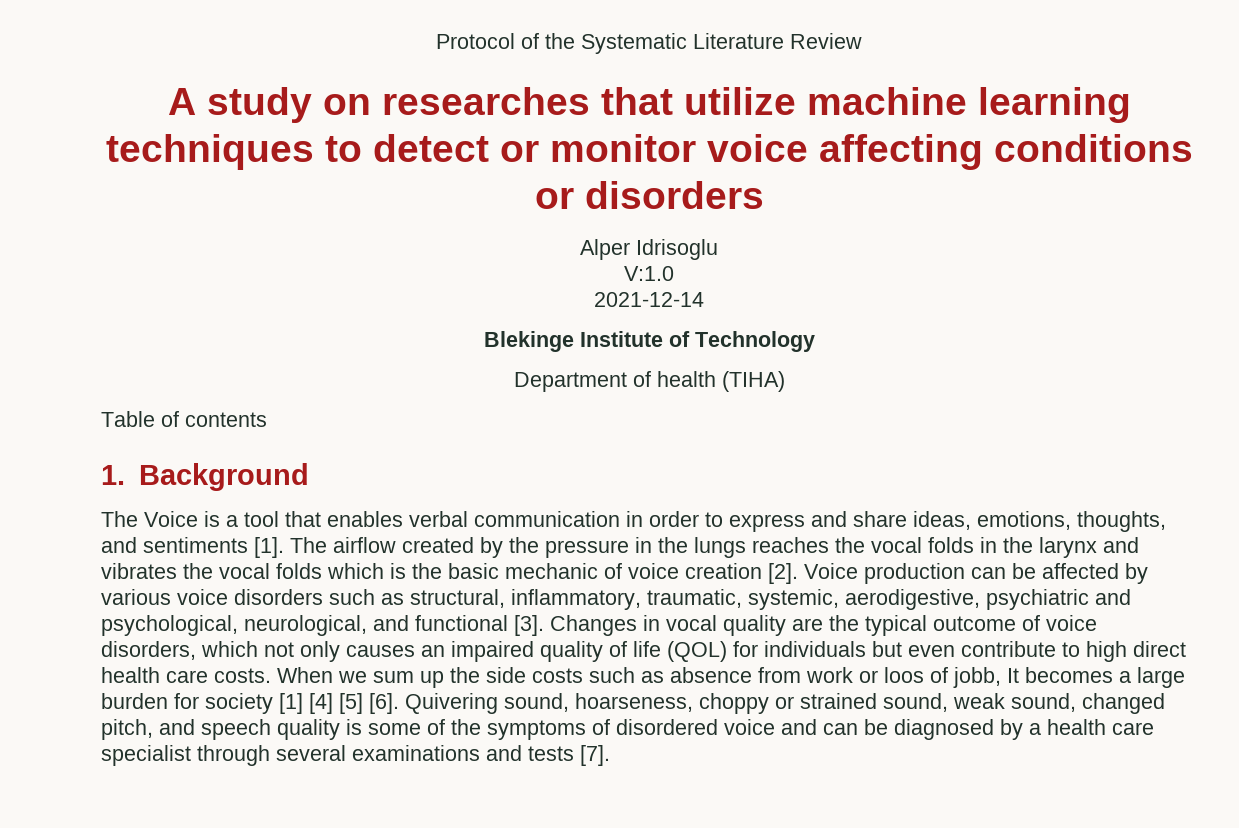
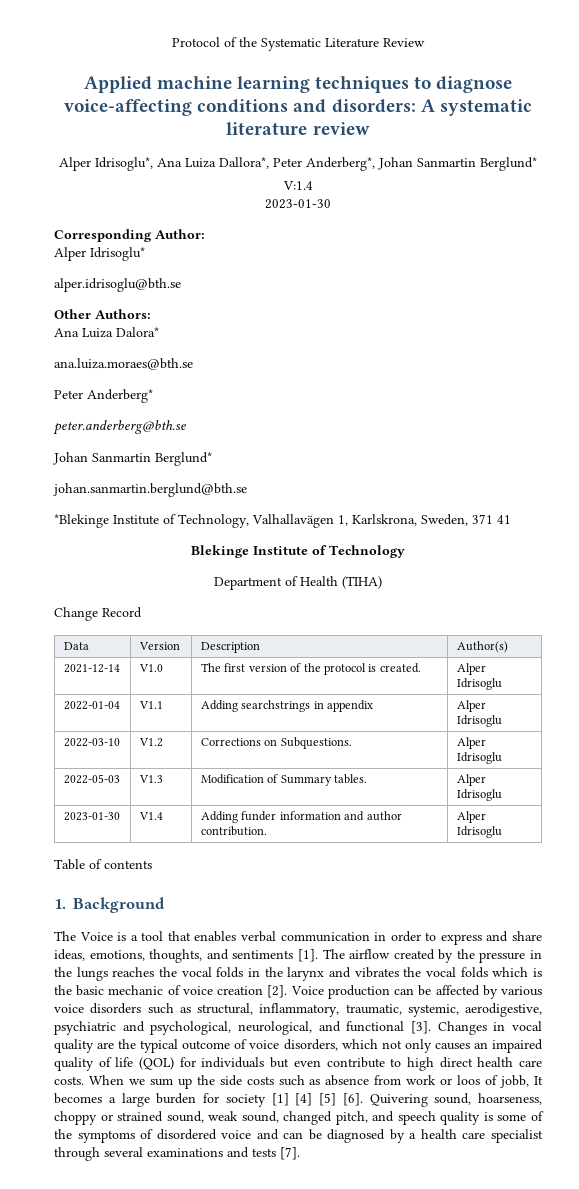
- A study on researches that utilize machine learning techniques to detect or monitor voice affecting conditions or disorders
- Alper Idrisoglu
- V:1.0
- 2021-12-14
+ Applied machine learning techniques to diagnose voice-affecting conditions and disorders: A systematic literature review
+ Alper Idrisoglu*, Ana Luiza Dallora*, Peter Anderberg*, Johan Sanmartin Berglund*
+ V:1.4
+ 2023-01-30
+ Corresponding Author:
+ Alper Idrisoglu*
+ alper.idrisoglu@bth.se
+ Other Authors:
+ Ana Luiza Dalora*
+ ana.luiza.moraes@bth.se
+ Peter Anderberg*
+ peter.anderberg@bth.se
+ Johan Sanmartin Berglund*
+ johan.sanmartin.berglund@bth.se
+ *Blekinge Institute of Technology, Valhallavägen 1, Karlskrona, Sweden, 371 41
- Department of health (TIHA)
+ Department of Health (TIHA)
+ Change Record
+ Data | Version | Description | Author(s)
+ 2021-12-14 | V1.0 | The first version of the protocol is created. | Alper Idrisoglu
+ 2022-01-04 | V1.1 | Adding searchstrings in appendix | Alper Idrisoglu
+ 2022-03-10 | V1.2 | Corrections on Subquestions. | Alper Idrisoglu
+ 2022-05-03 | V1.3 | Modification of Summary tables. | Alper Idrisoglu
+ 2023-01-30 | V1.4 | Adding funder information and author contribution. | Alper Idrisoglu

